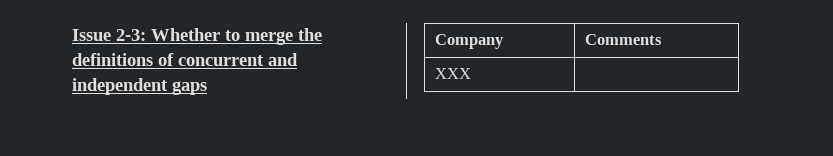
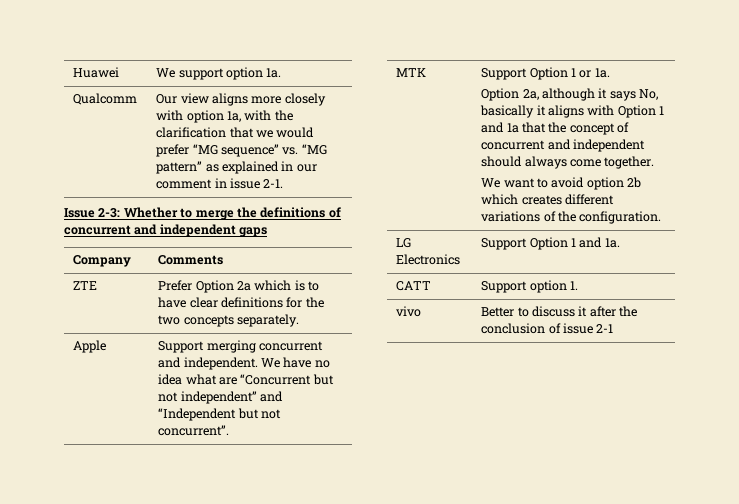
+ Huawei | We support option 1a.
+ Qualcomm | Our view aligns more closely with option 1a, with the clarification that we would prefer “MG sequence” vs. “MG pattern” as explained in our comment in issue 2-1.
- XXX |
+ ZTE | Prefer Option 2a which is to have clear definitions for the two concepts separately.
+ Apple | Support merging concurrent and independent. We have no idea what are “Concurrent but not independent” and “Independent but not concurrent”.
+ MTK | Support Option 1 or 1a.
+ Option 2a, although it says No, basically it aligns with Option 1 and 1a that the concept of concurrent and independent should always come together.
+ We want to avoid option 2b which creates different variations of the configuration.
+ LG Electronics | Support Option 1 and 1a.
+ CATT | Support option 1.
+ vivo | Better to discuss it after the conclusion of issue 2-1

